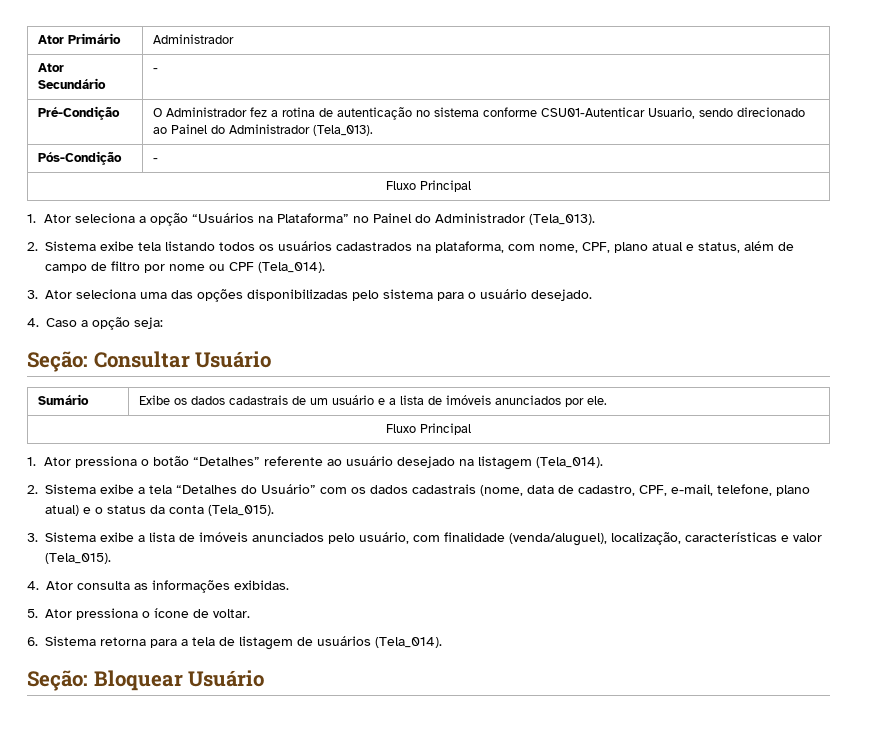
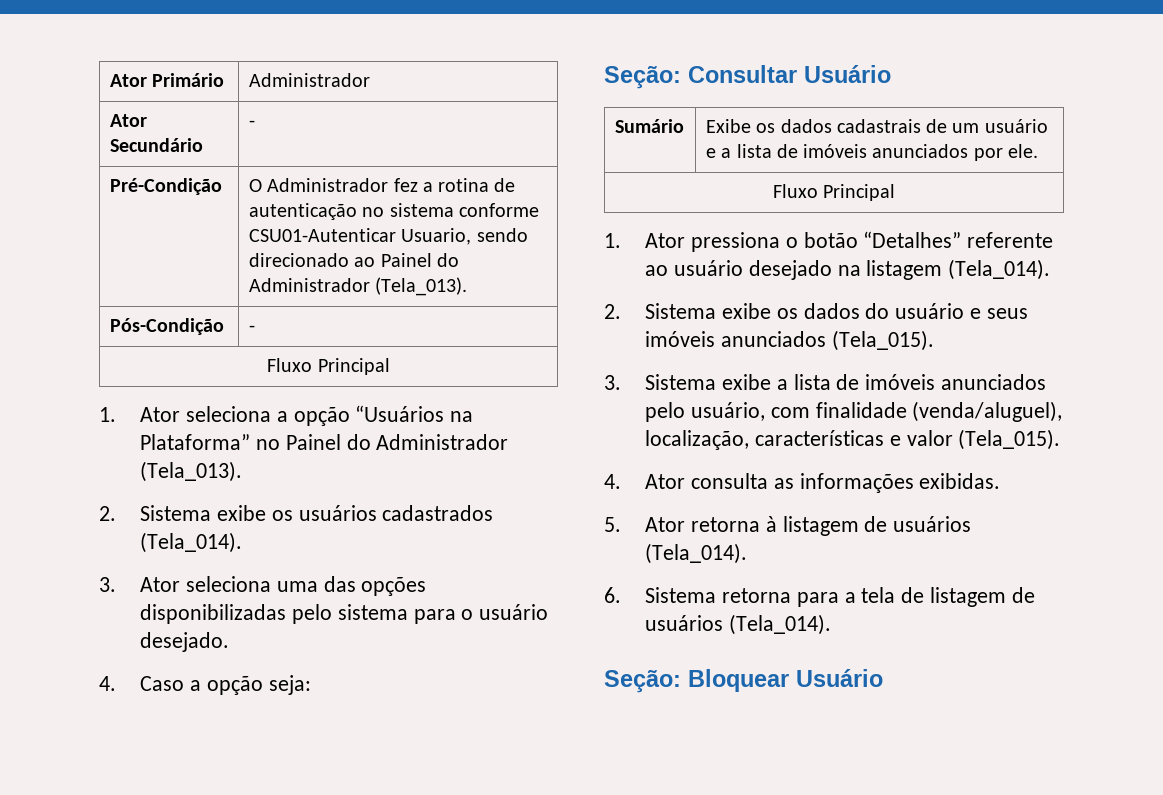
- 2. Sistema exibe tela listando todos os usuários cadastrados na plataforma, com nome, CPF, plano atual e status, além de campo de filtro por nome ou CPF (Tela_014).
+ 2. Sistema exibe os usuários cadastrados (Tela_014).
- 2. Sistema exibe a tela “Detalhes do Usuário” com os dados cadastrais (nome, data de cadastro, CPF, e-mail, telefone, plano atual) e o status da conta (Tela_015).
+ 2. Sistema exibe os dados do usuário e seus imóveis anunciados (Tela_015).
- 5. Ator pressiona o ícone de voltar.
+ 5. Ator retorna à listagem de usuários (Tela_014).

